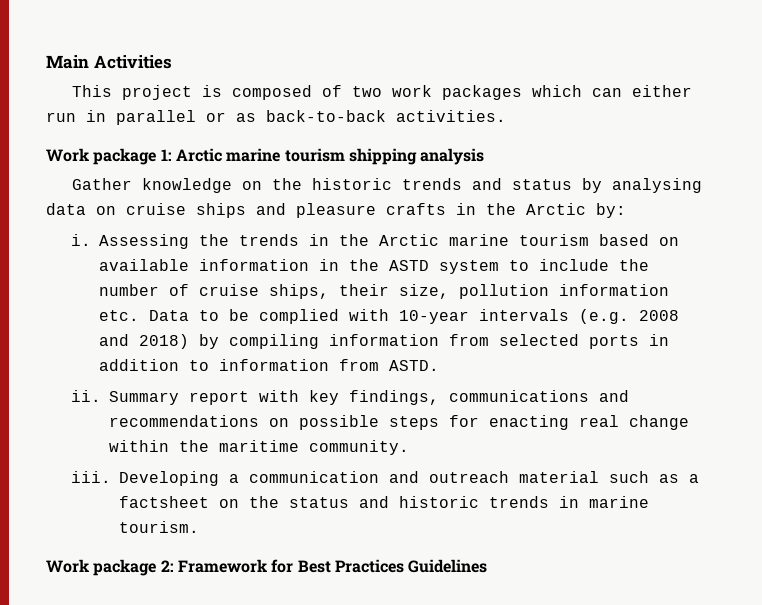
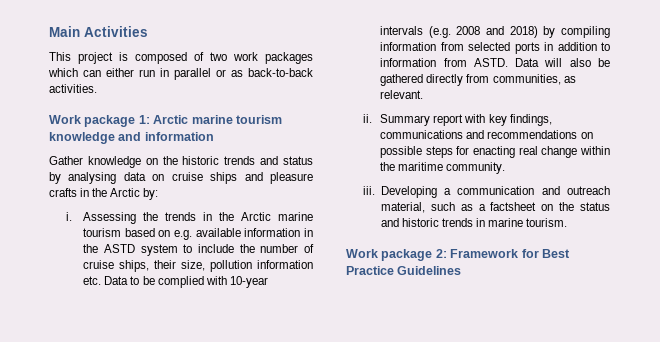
- Work package 1: Arctic marine tourism shipping analysis
+ Work package 1: Arctic marine tourism knowledge and information
- Assessing the trends in the Arctic marine tourism based on available information in the ASTD system to include the number of cruise ships, their size, pollution information etc. Data to be complied with 10-year intervals (e.g. 2008 and 2018) by compiling information from selected ports in addition to information from ASTD.
+ Assessing the trends in the Arctic marine tourism based on e.g. available information in the ASTD system to include the number of cruise ships, their size, pollution information etc. Data to be complied with 10-year intervals (e.g. 2008 and 2018) by compiling information from selected ports in addition to information from ASTD. Data will also be gathered directly from communities, as relevant.
- Developing a communication and outreach material such as a factsheet on the status and historic trends in marine tourism.
+ Developing a communication and outreach material, such as a factsheet on the status and historic trends in marine tourism.
- Work package 2: Framework for Best Practices Guidelines
+ Work package 2: Framework for Best Practice Guidelines

